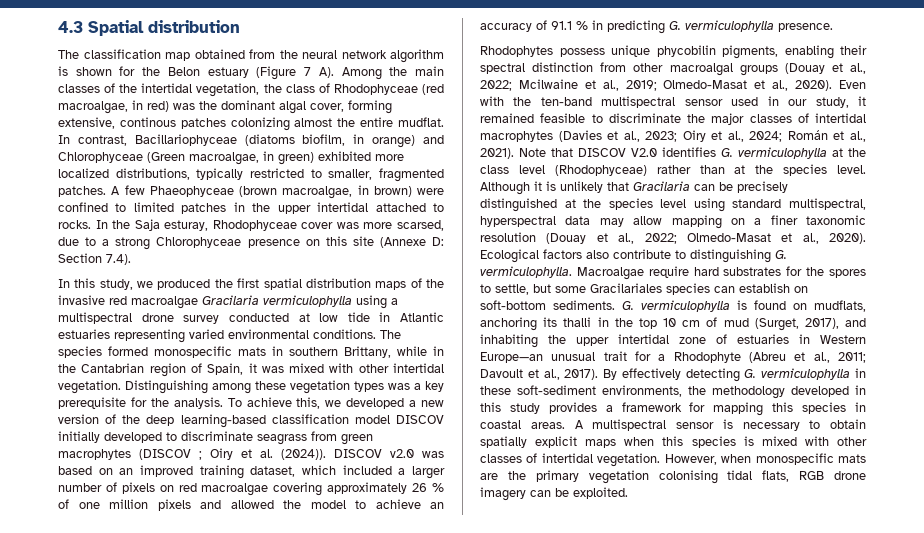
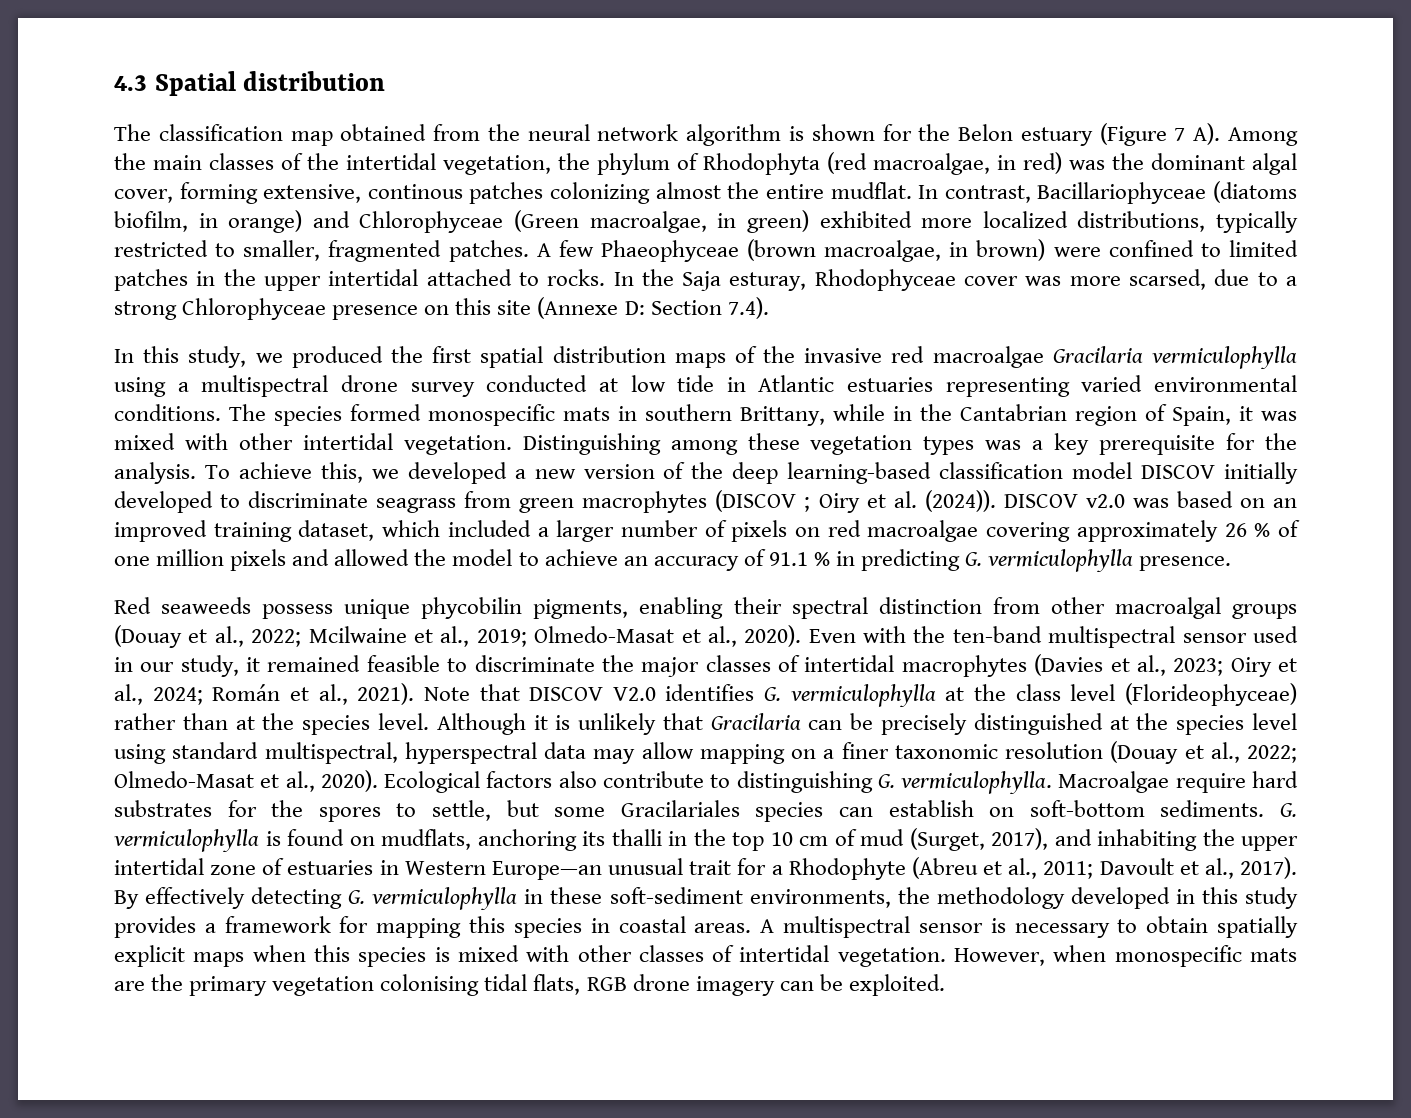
- The classification map obtained from the neural network algorithm is shown for the Belon estuary (Figure 7 A). Among the main classes of the intertidal vegetation, the class of Rhodophyceae (red macroalgae, in red) was the dominant algal cover, forming extensive, continous patches colonizing almost the entire mudflat.
+ The classification map obtained from the neural network algorithm is shown for the Belon estuary (Figure 7 A). Among the main classes of the intertidal vegetation, the phylum of Rhodophyta (red macroalgae, in red) was the dominant algal cover, forming extensive, continous patches colonizing almost the entire mudflat.
- Rhodophytes possess unique phycobilin pigments, enabling their spectral distinction from other macroalgal groups (Douay et al., 2022; Mcilwaine et al., 2019; Olmedo-Masat et al., 2020).
+ Red seaweeds possess unique phycobilin pigments, enabling their spectral distinction from other macroalgal groups (Douay et al., 2022; Mcilwaine et al., 2019; Olmedo-Masat et al., 2020).
- Note that DISCOV V2.0 identifies G. vermiculophylla at the class level (Rhodophyceae) rather than at the species level.
+ Note that DISCOV V2.0 identifies G. vermiculophylla at the class level (Florideophyceae) rather than at the species level.

